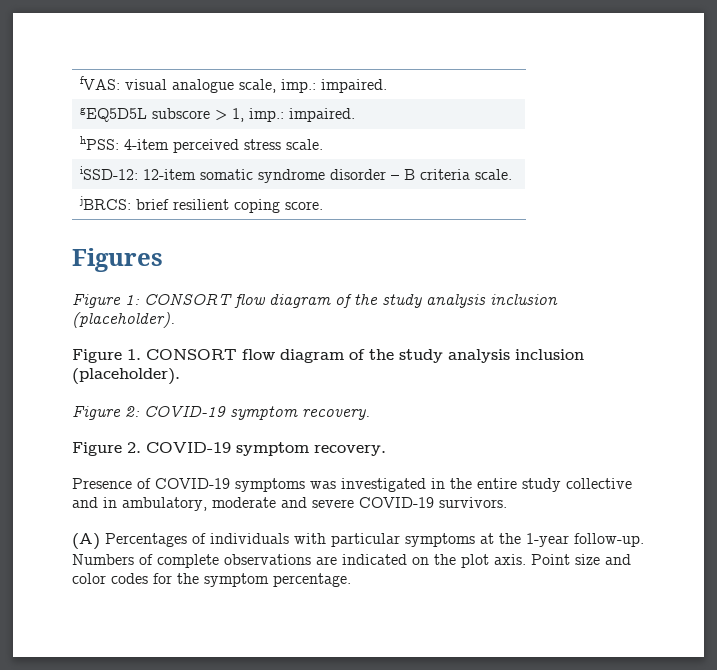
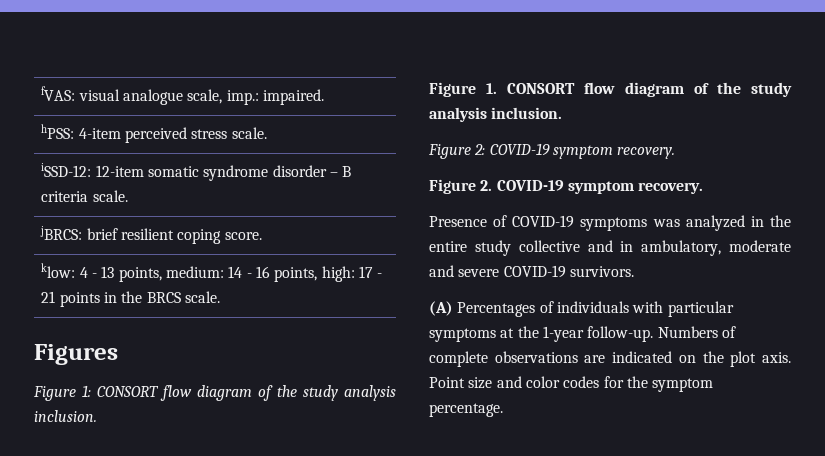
- gEQ5D5L subscore > 1, imp.: impaired.
+ klow: 4 - 13 points, medium: 14 - 16 points, high: 17 - 21 points in the BRCS scale.
- Figure 1: CONSORT flow diagram of the study analysis inclusion (placeholder).
+ Figure 1: CONSORT flow diagram of the study analysis inclusion.
- Figure 1. CONSORT flow diagram of the study analysis inclusion (placeholder).
+ Figure 1. CONSORT flow diagram of the study analysis inclusion.
- Presence of COVID-19 symptoms was investigated in the entire study collective and in ambulatory, moderate and severe COVID-19 survivors.
+ Presence of COVID-19 symptoms was analyzed in the entire study collective and in ambulatory, moderate and severe COVID-19 survivors.

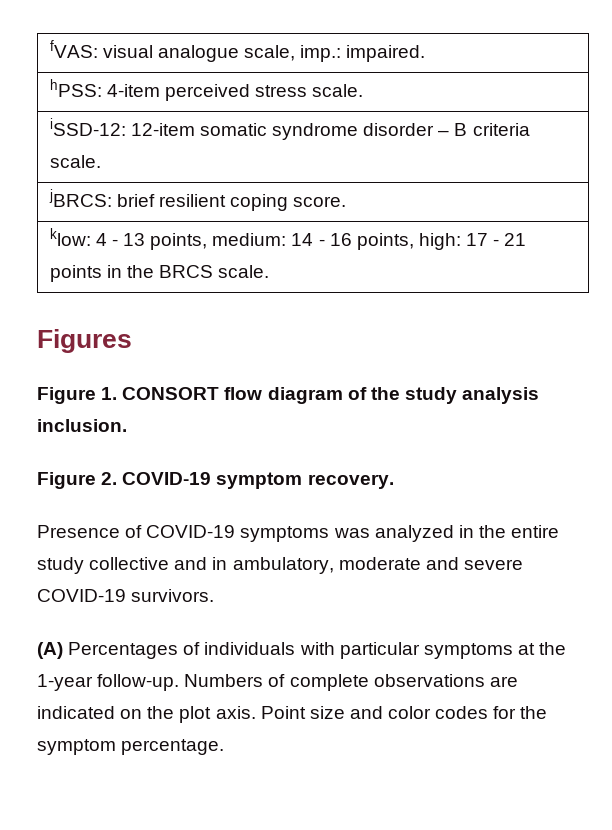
- Figure 1: CONSORT flow diagram of the study analysis inclusion.
- Figure 2: COVID-19 symptom recovery.

